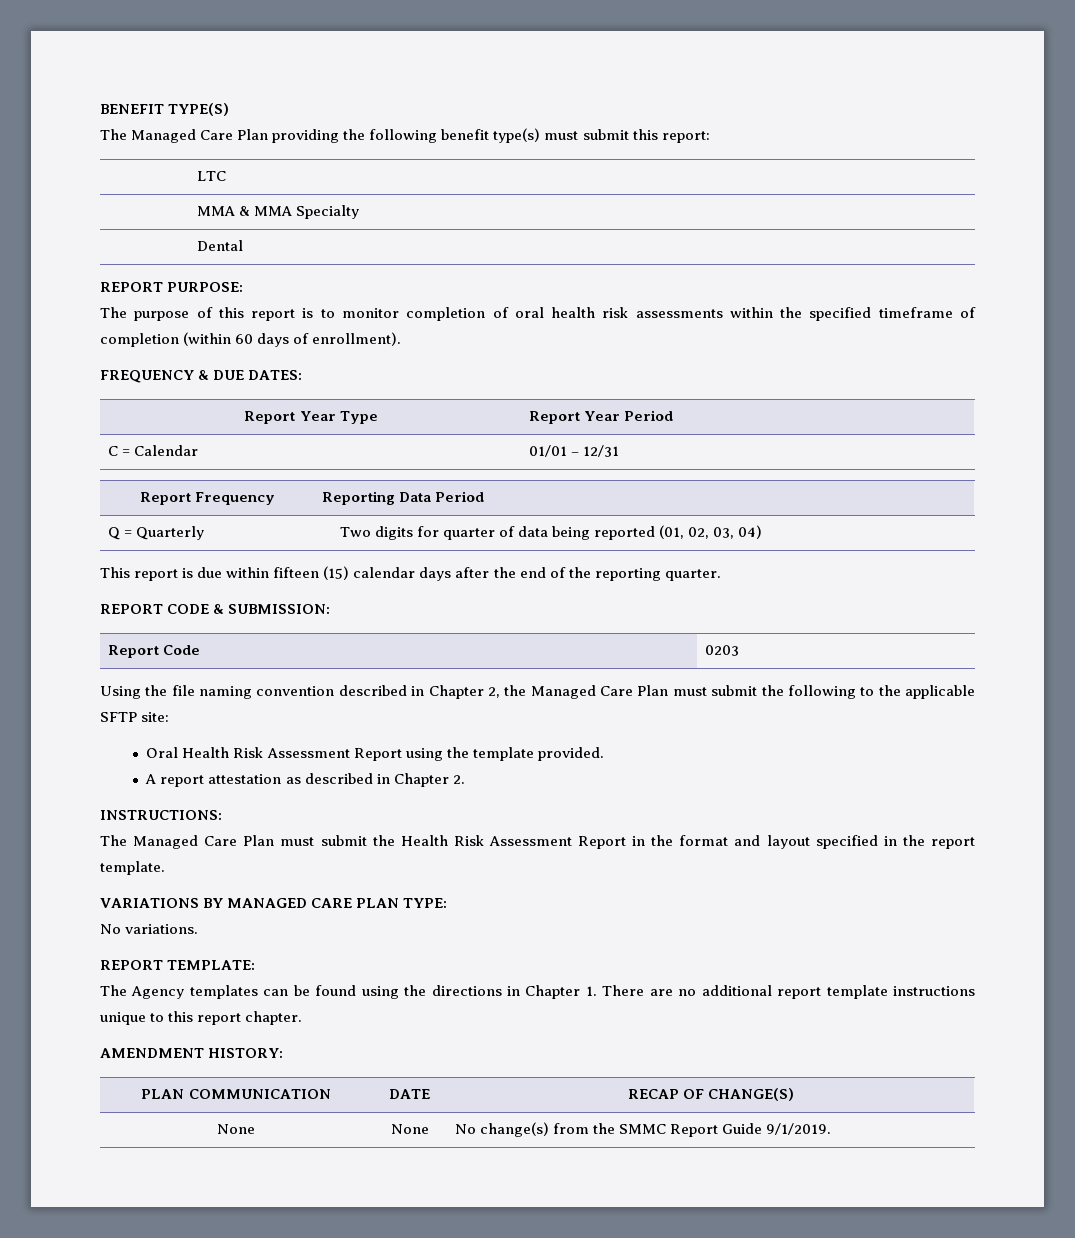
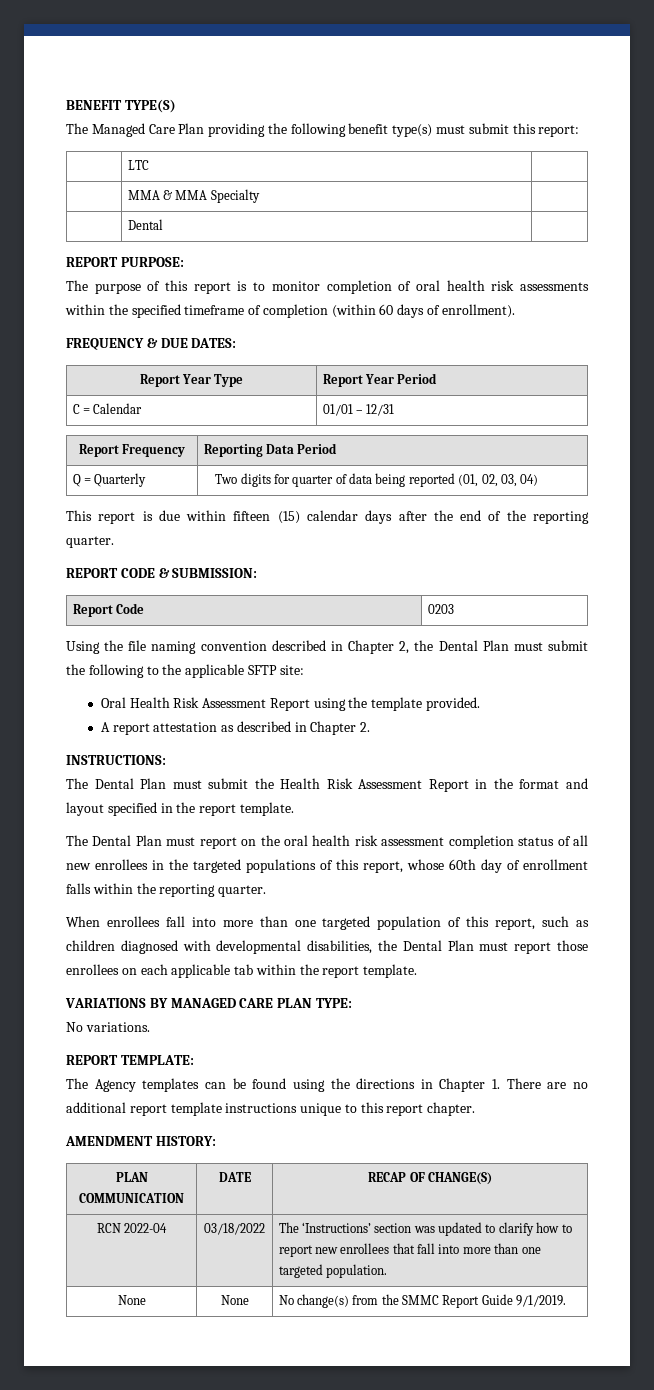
- Using the file naming convention described in Chapter 2, the Managed Care Plan must submit the following to the applicable SFTP site:
+ Using the file naming convention described in Chapter 2, the Dental Plan must submit the following to the applicable SFTP site:
- The Managed Care Plan must submit the Health Risk Assessment Report in the format and layout specified in the report template.
+ The Dental Plan must submit the Health Risk Assessment Report in the format and layout specified in the report template.
+ The Dental Plan must report on the oral health risk assessment completion status of all new enrollees in the targeted populations of this report, whose 60th day of enrollment falls within the reporting quarter.
+ When enrollees fall into more than one targeted population of this report, such as children diagnosed with developmental disabilities, the Dental Plan must report those enrollees on each applicable tab within the report template.
+ RCN 2022-04 | 03/18/2022 | The ‘Instructions’ section was updated to clarify how to report new enrollees that fall into more than one targeted population.

